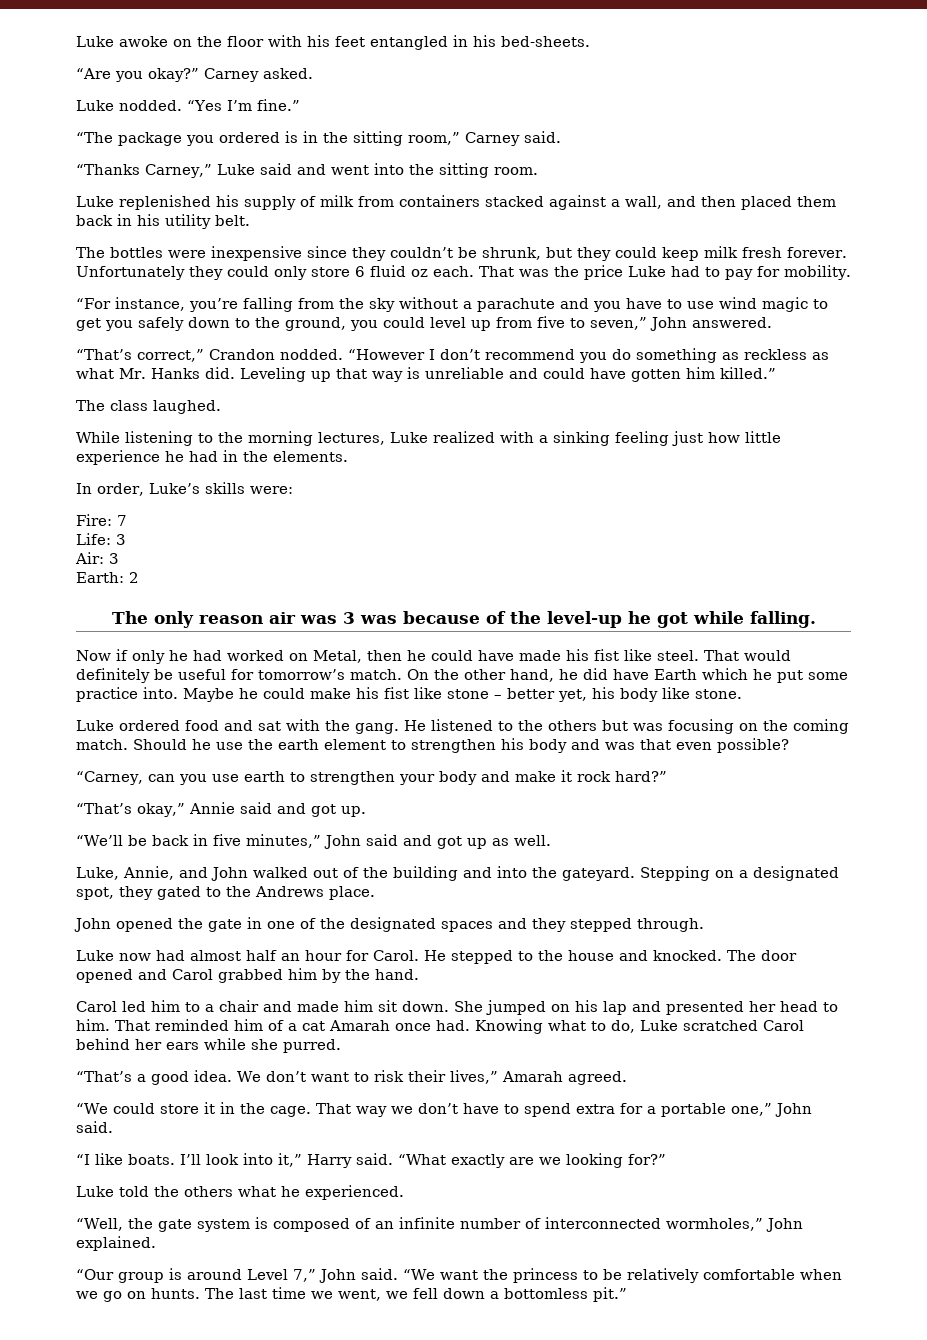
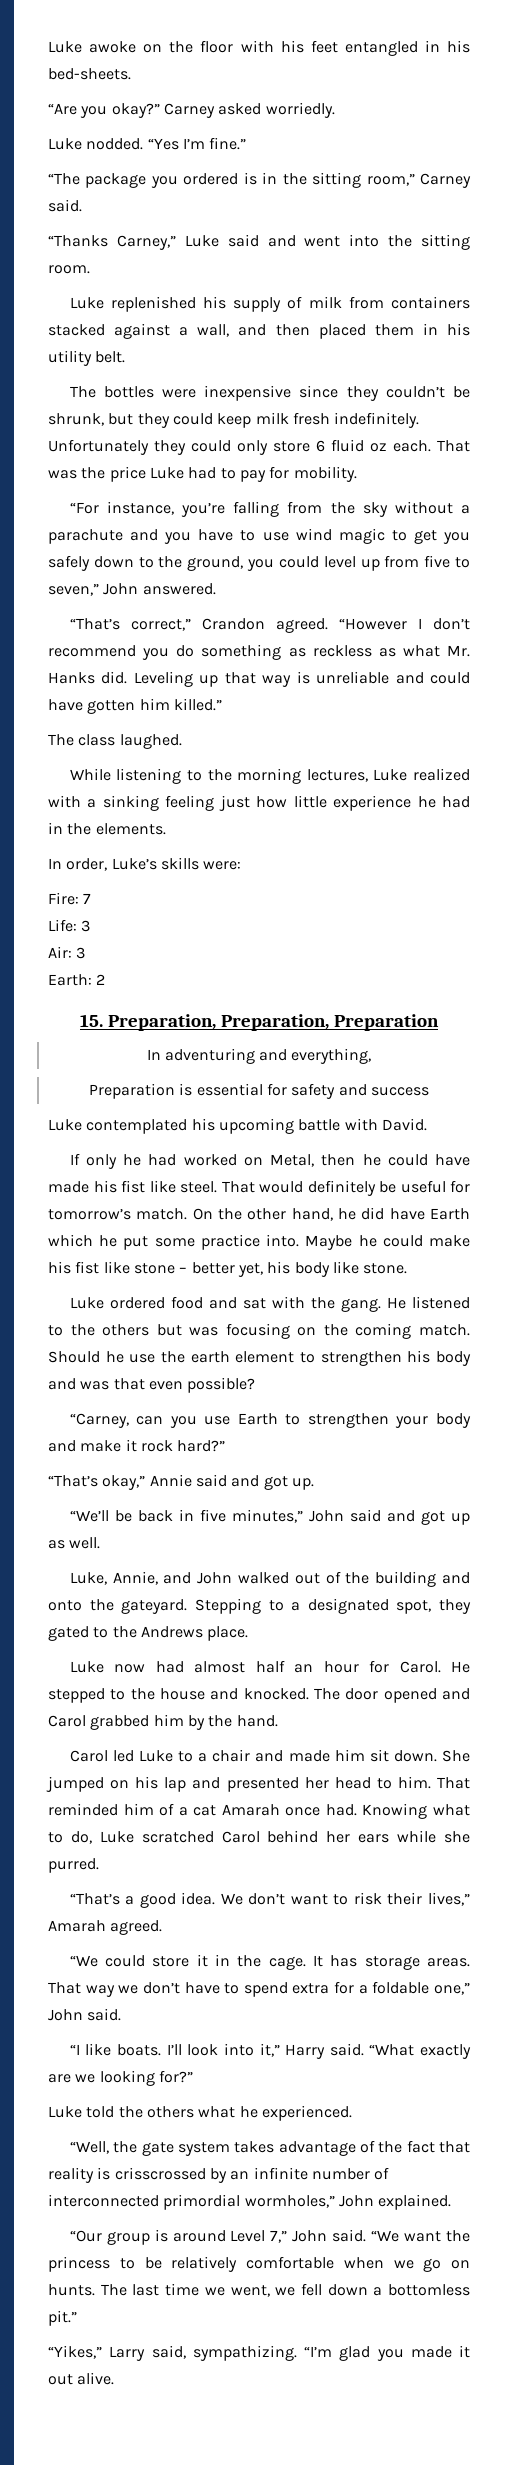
- Carney asked.
+ Carney asked worriedly.
- Luke replenished his supply of milk from containers stacked against a wall, and then placed them back in his utility belt.
+ Luke replenished his supply of milk from containers stacked against a wall, and then placed them in his utility belt.
- The bottles were inexpensive since they couldn’t be shrunk, but they could keep milk fresh forever.
+ The bottles were inexpensive since they couldn’t be shrunk, but they could keep milk fresh indefinitely.
- “That’s correct,” Crandon nodded.
+ “That’s correct,” Crandon agreed.
- The only reason air was 3 was because of the level-up he got while falling.
- Now if only he had worked on Metal, then he could have made his fist like steel.
+ 15. Preparation, Preparation, Preparation
+ In adventuring and everything,
+ Preparation is essential for safety and success
+ Luke contemplated his upcoming battle with David.
+ If only he had worked on Metal, then he could have made his fist like steel.
- “Carney, can you use earth to strengthen your body and make it rock hard?”
+ “Carney, can you use Earth to strengthen your body and make it rock hard?”
- Luke, Annie, and John walked out of the building and into the gateyard.
+ Luke, Annie, and John walked out of the building and onto the gateyard.
- Stepping on a designated spot, they gated to the Andrews place.
+ Stepping to a designated spot, they gated to the Andrews place.
- John opened the gate in one of the designated spaces and they stepped through.
- Carol led him to a chair and made him sit down.
+ Carol led Luke to a chair and made him sit down.
+ It has storage areas.
- That way we don’t have to spend extra for a portable one,” John said.
+ That way we don’t have to spend extra for a foldable one,” John said.
- “Well, the gate system is composed of an infinite number of interconnected wormholes,” John explained.
+ “Well, the gate system takes advantage of the fact that reality is crisscrossed by an infinite number of interconnected primordial wormholes,” John explained.
+ “Yikes,” Larry said, sympathizing. “I’m glad you made it out alive.

